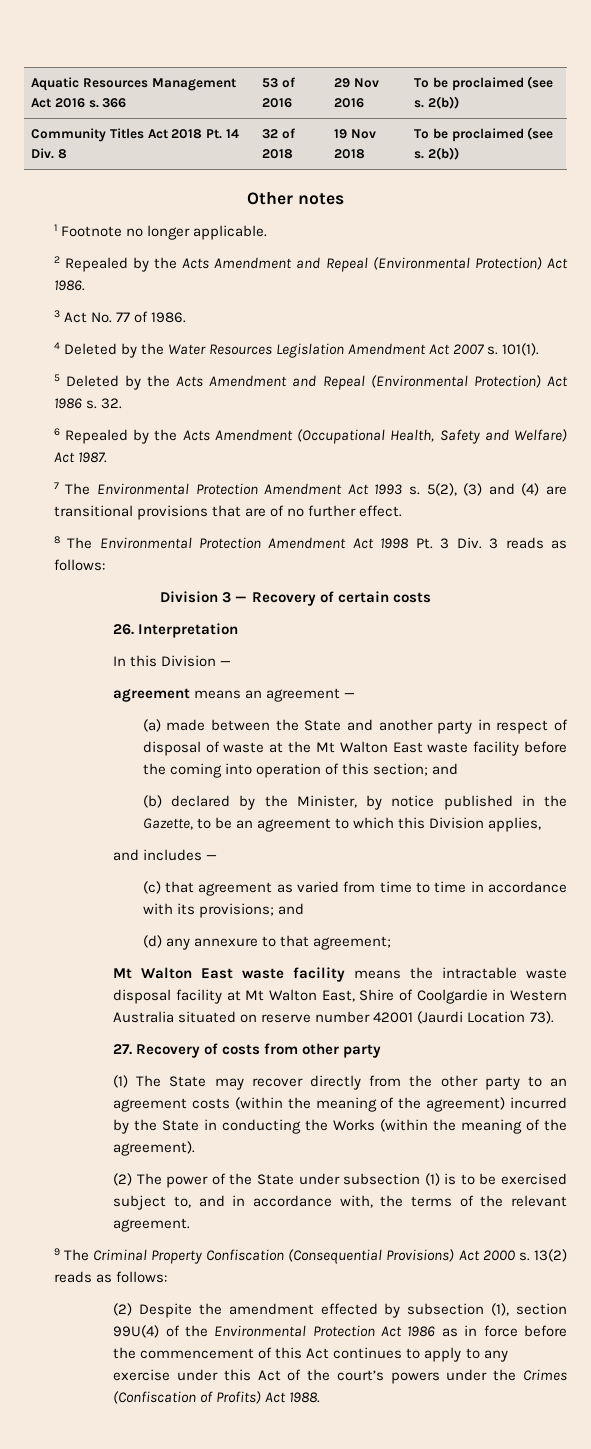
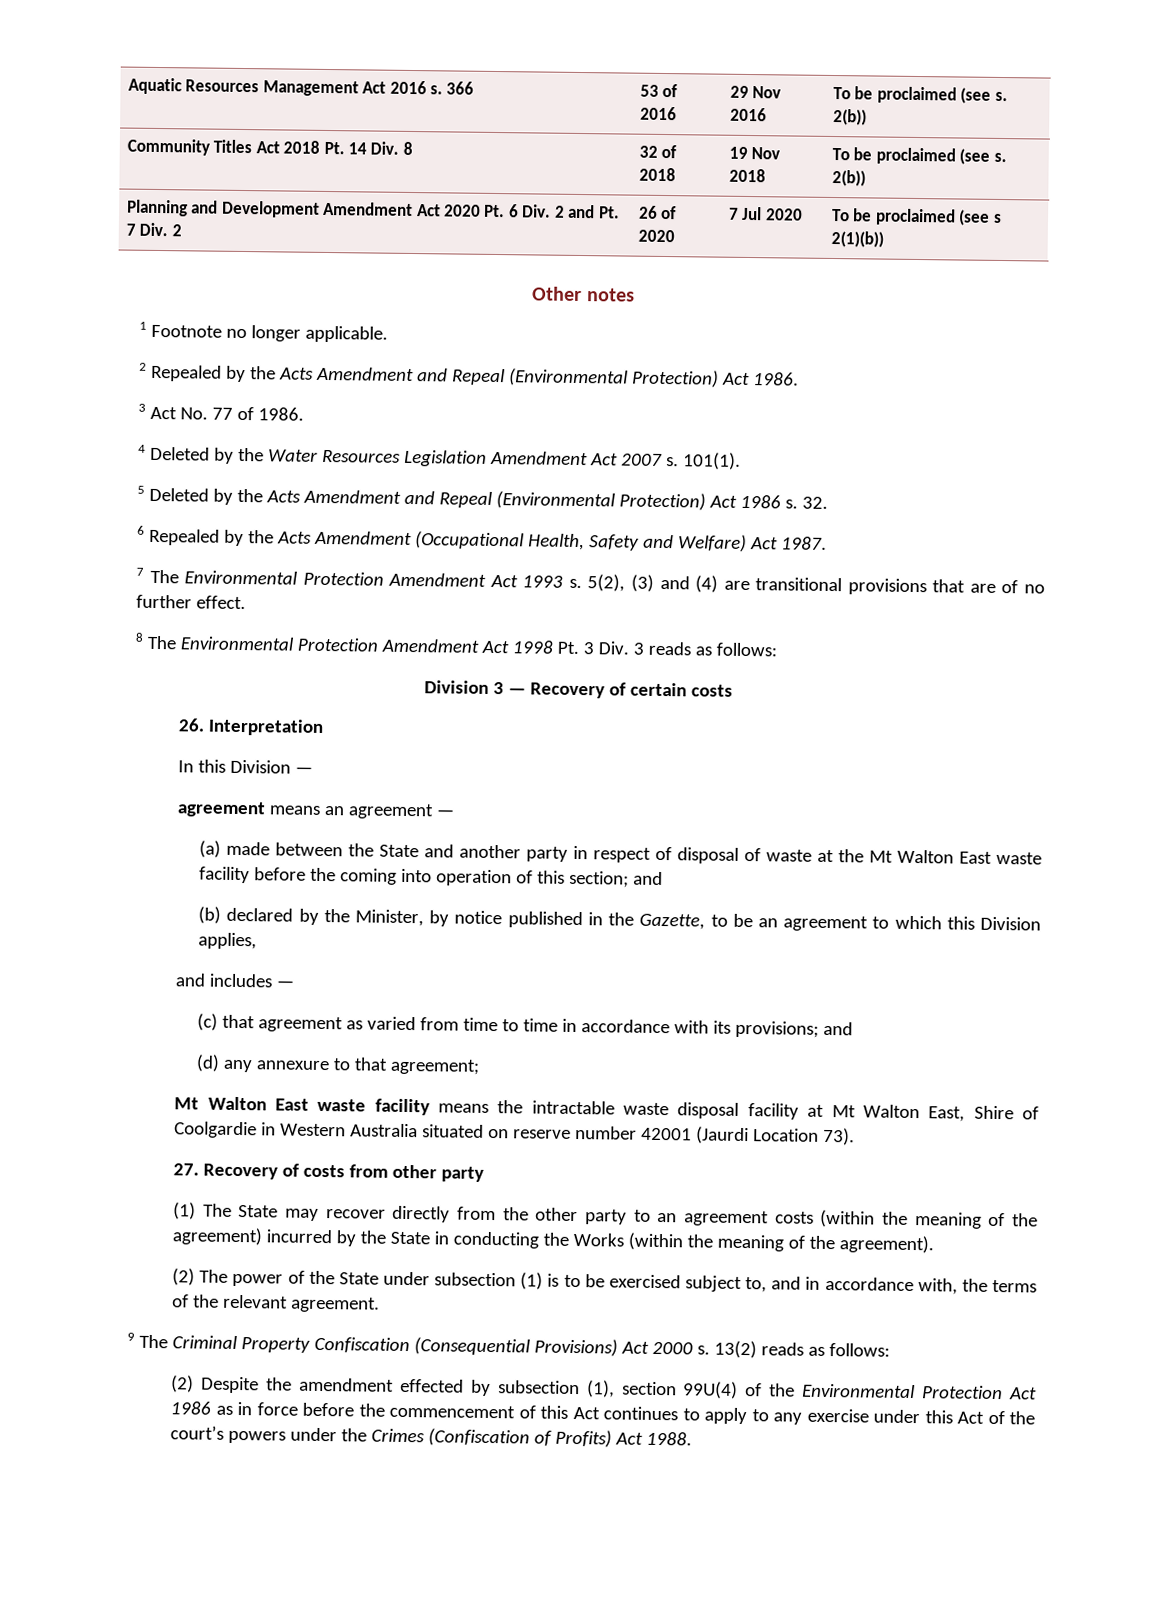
+ Planning and Development Amendment Act 2020 Pt. 6 Div. 2 and Pt. 7 Div. 2 | 26 of 2020 | 7 Jul 2020 | To be proclaimed (see s 2(1)(b))

